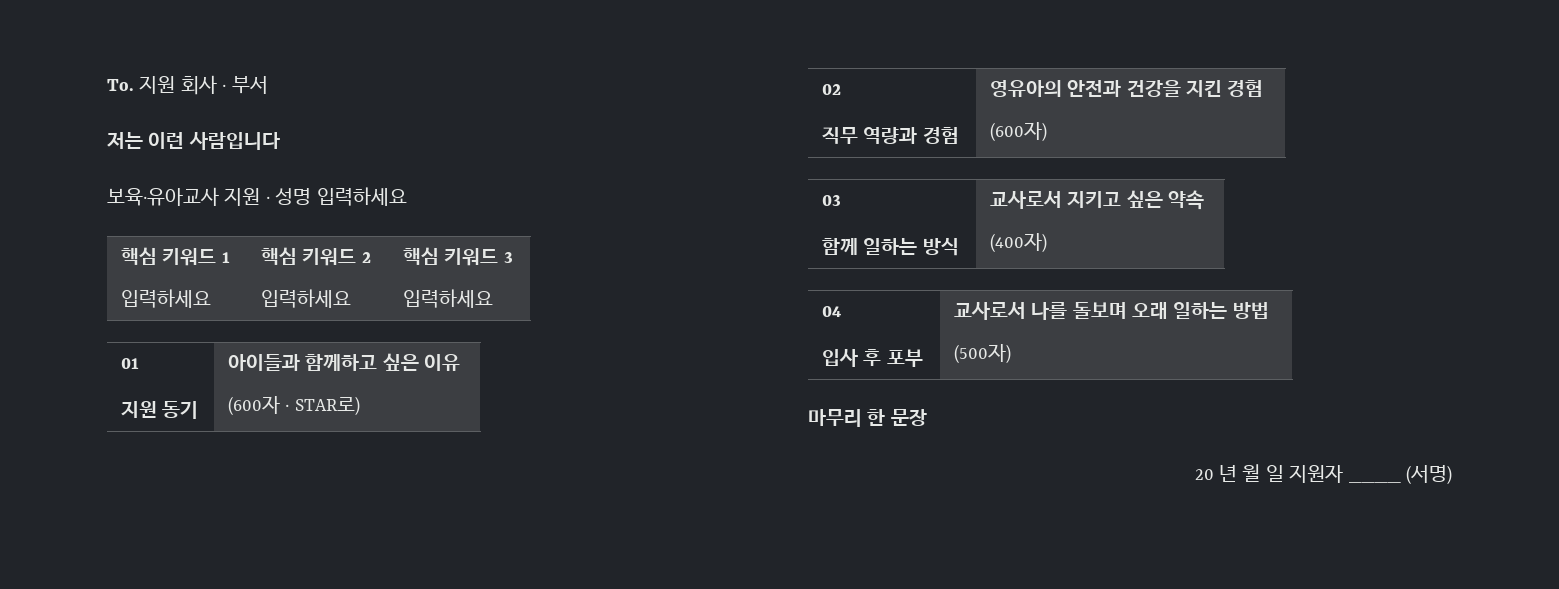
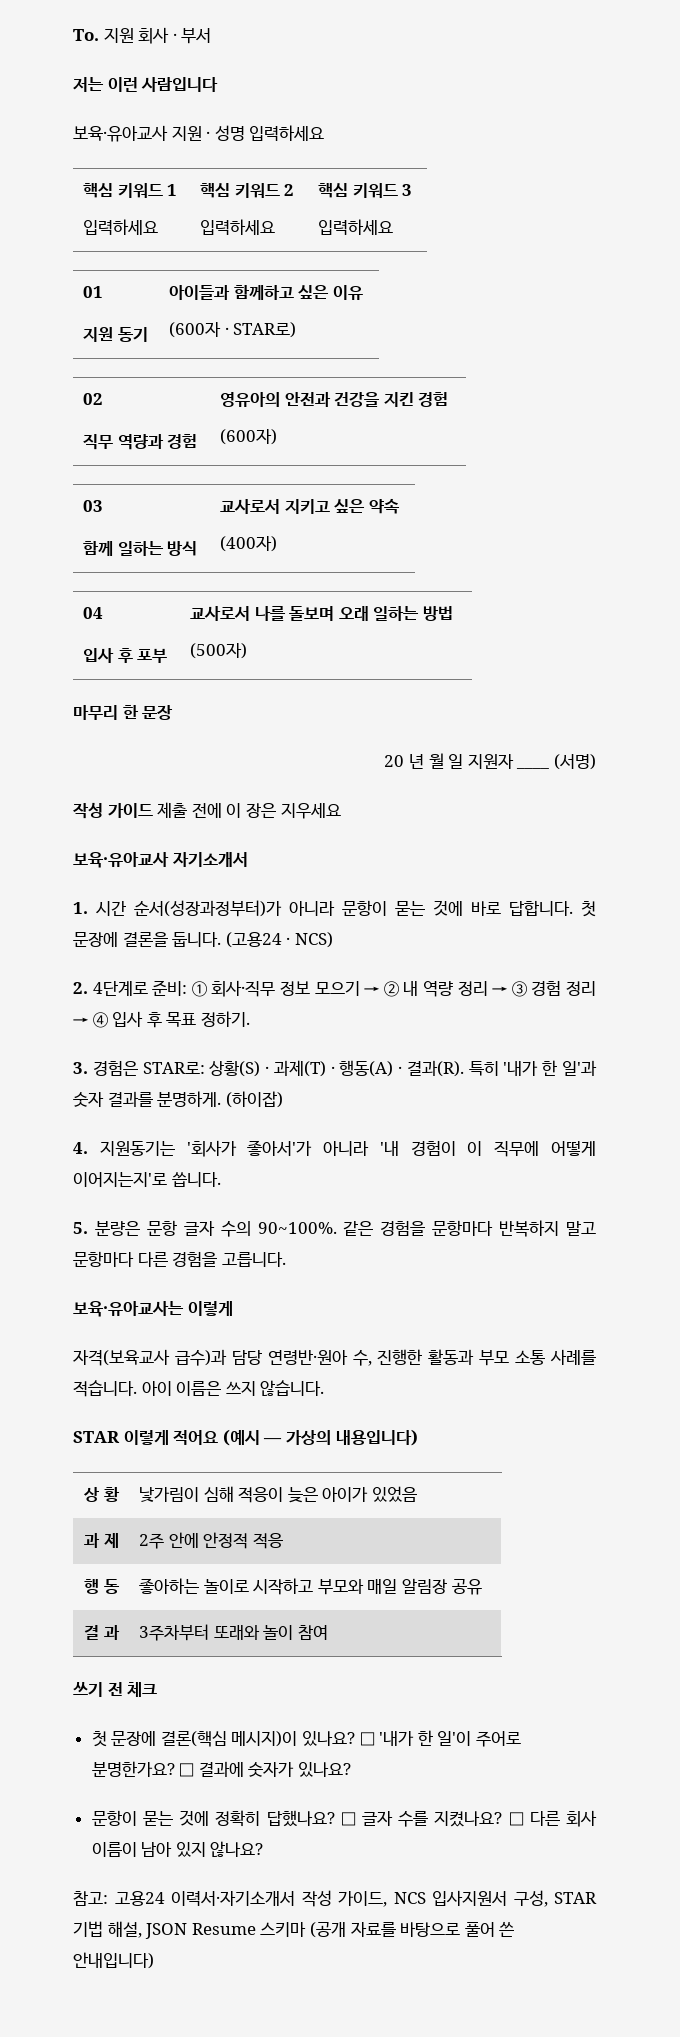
+ 작성 가이드 제출 전에 이 장은 지우세요
+ 보육·유아교사 자기소개서
+ 1. 시간 순서(성장과정부터)가 아니라 문항이 묻는 것에 바로 답합니다. 첫 문장에 결론을 둡니다. (고용24 · NCS)
+ 2. 4단계로 준비: ① 회사·직무 정보 모으기 → ② 내 역량 정리 → ③ 경험 정리 → ④ 입사 후 목표 정하기.
+ 3. 경험은 STAR로: 상황(S) · 과제(T) · 행동(A) · 결과(R). 특히 '내가 한 일'과 숫자 결과를 분명하게. (하이잡)
+ 4. 지원동기는 '회사가 좋아서'가 아니라 '내 경험이 이 직무에 어떻게 이어지는지'로 씁니다.
+ 5. 분량은 문항 글자 수의 90~100%. 같은 경험을 문항마다 반복하지 말고 문항마다 다른 경험을 고릅니다.
+ 보육·유아교사는 이렇게
+ 자격(보육교사 급수)과 담당 연령반·원아 수, 진행한 활동과 부모 소통 사례를 적습니다. 아이 이름은 쓰지 않습니다.
+ STAR 이렇게 적어요 (예시 — 가상의 내용입니다)
+ 상 황 | 낯가림이 심해 적응이 늦은 아이가 있었음
+ 과 제 | 2주 안에 안정적 적응
+ 행 동 | 좋아하는 놀이로 시작하고 부모와 매일 알림장 공유
+ 결 과 | 3주차부터 또래와 놀이 참여
+ 쓰기 전 체크
+ 첫 문장에 결론(핵심 메시지)이 있나요? □ '내가 한 일'이 주어로 분명한가요? □ 결과에 숫자가 있나요?
+ 문항이 묻는 것에 정확히 답했나요? □ 글자 수를 지켰나요? □ 다른 회사 이름이 남아 있지 않나요?
+ 참고: 고용24 이력서·자기소개서 작성 가이드, NCS 입사지원서 구성, STAR 기법 해설, JSON Resume 스키마 (공개 자료를 바탕으로 풀어 쓴 안내입니다)

